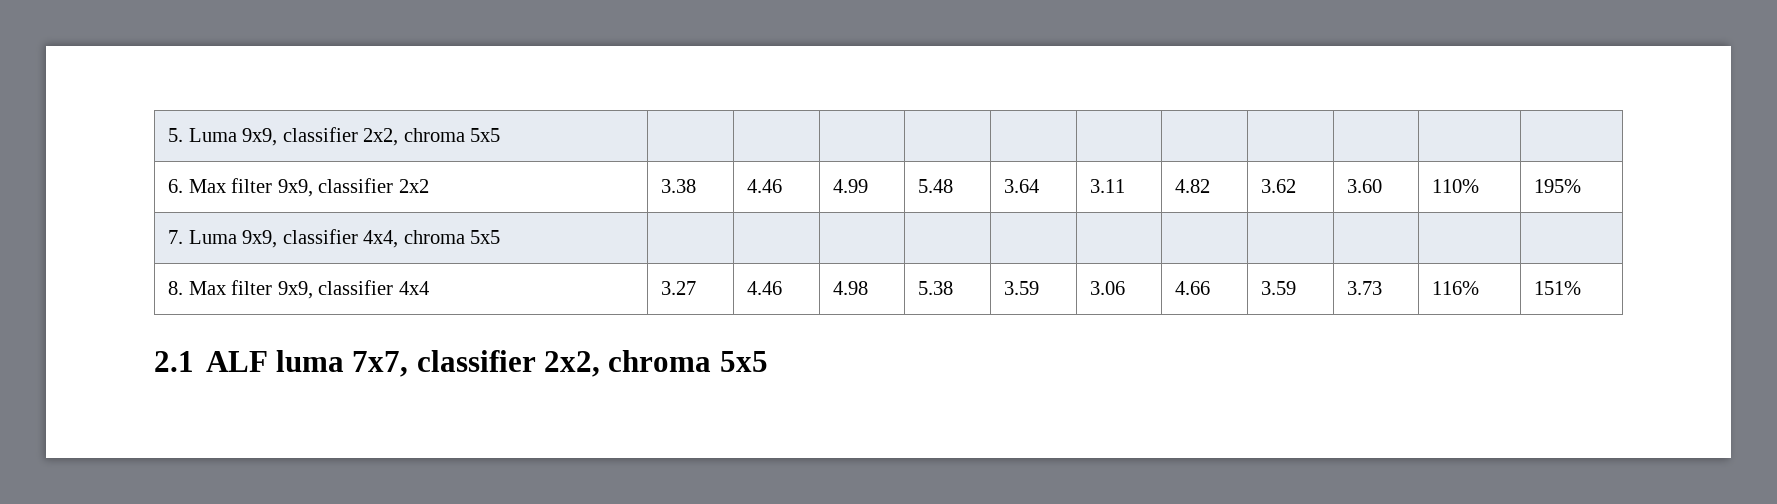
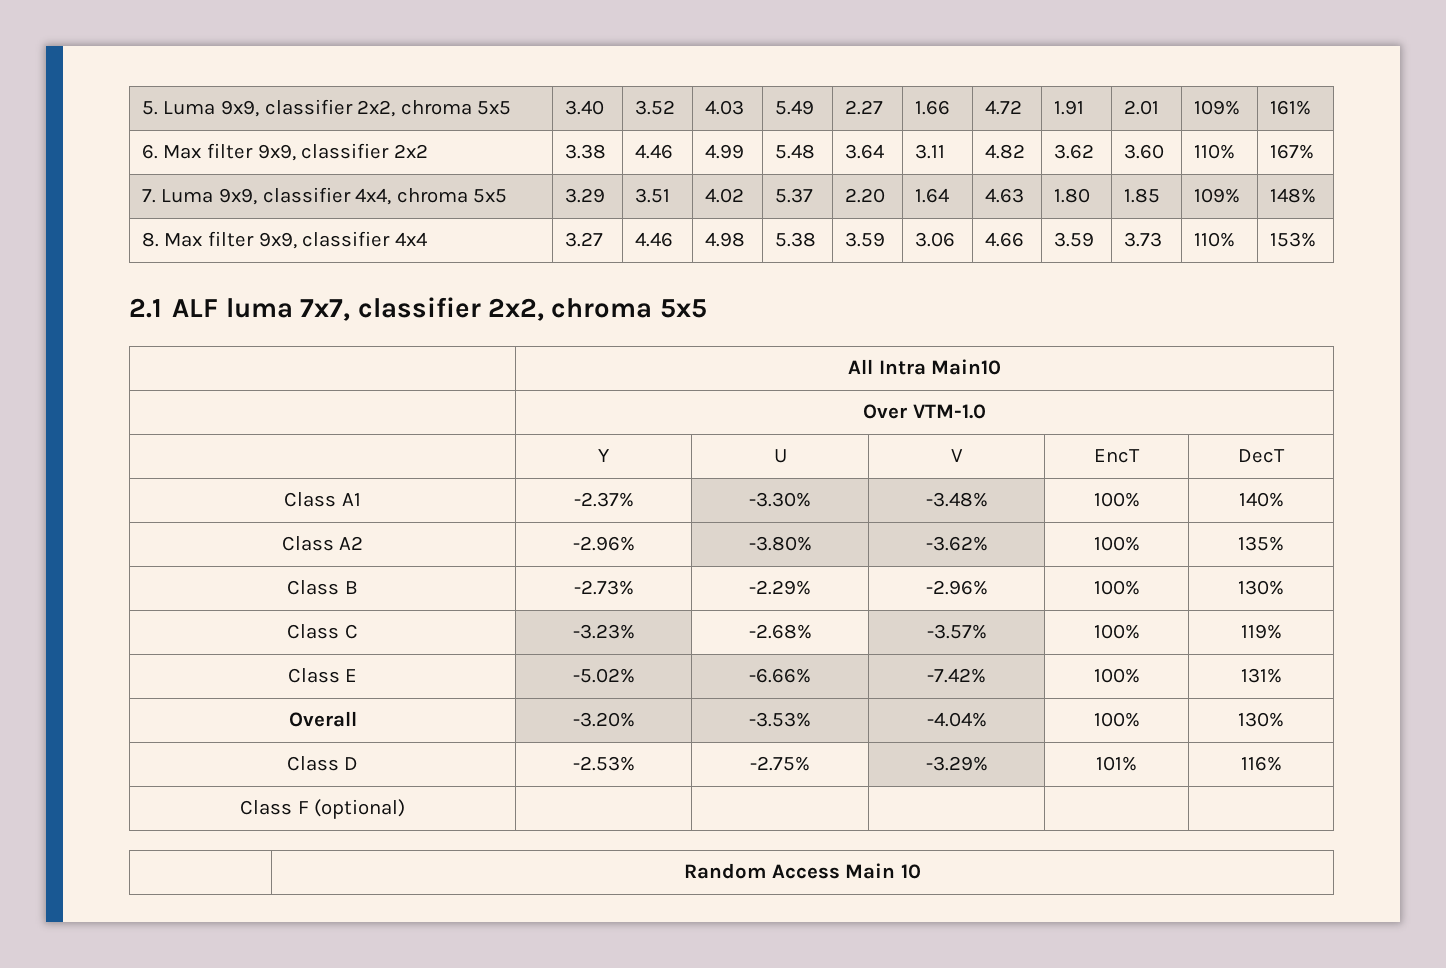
- 5. Luma 9x9, classifier 2x2, chroma 5x5 | | | | | | | | | | |
+ 5. Luma 9x9, classifier 2x2, chroma 5x5 | 3.40 | 3.52 | 4.03 | 5.49 | 2.27 | 1.66 | 4.72 | 1.91 | 2.01 | 109% | 161%
- 6. Max filter 9x9, classifier 2x2 | 3.38 | 4.46 | 4.99 | 5.48 | 3.64 | 3.11 | 4.82 | 3.62 | 3.60 | 110% | 195%
+ 6. Max filter 9x9, classifier 2x2 | 3.38 | 4.46 | 4.99 | 5.48 | 3.64 | 3.11 | 4.82 | 3.62 | 3.60 | 110% | 167%
- 7. Luma 9x9, classifier 4x4, chroma 5x5 | | | | | | | | | | |
+ 7. Luma 9x9, classifier 4x4, chroma 5x5 | 3.29 | 3.51 | 4.02 | 5.37 | 2.20 | 1.64 | 4.63 | 1.80 | 1.85 | 109% | 148%
- 8. Max filter 9x9, classifier 4x4 | 3.27 | 4.46 | 4.98 | 5.38 | 3.59 | 3.06 | 4.66 | 3.59 | 3.73 | 116% | 151%
+ 8. Max filter 9x9, classifier 4x4 | 3.27 | 4.46 | 4.98 | 5.38 | 3.59 | 3.06 | 4.66 | 3.59 | 3.73 | 110% | 153%
+ | All Intra Main10
+ | Over VTM-1.0
+ | Y | U | V | EncT | DecT
+ Class A1 | -2.37% | -3.30% | -3.48% | 100% | 140%
+ Class A2 | -2.96% | -3.80% | -3.62% | 100% | 135%
+ Class B | -2.73% | -2.29% | -2.96% | 100% | 130%
+ Class C | -3.23% | -2.68% | -3.57% | 100% | 119%
+ Class E | -5.02% | -6.66% | -7.42% | 100% | 131%
+ Overall | -3.20% | -3.53% | -4.04% | 100% | 130%
+ Class D | -2.53% | -2.75% | -3.29% | 101% | 116%
+ Class F (optional) | | | | |
+ | Random Access Main 10

